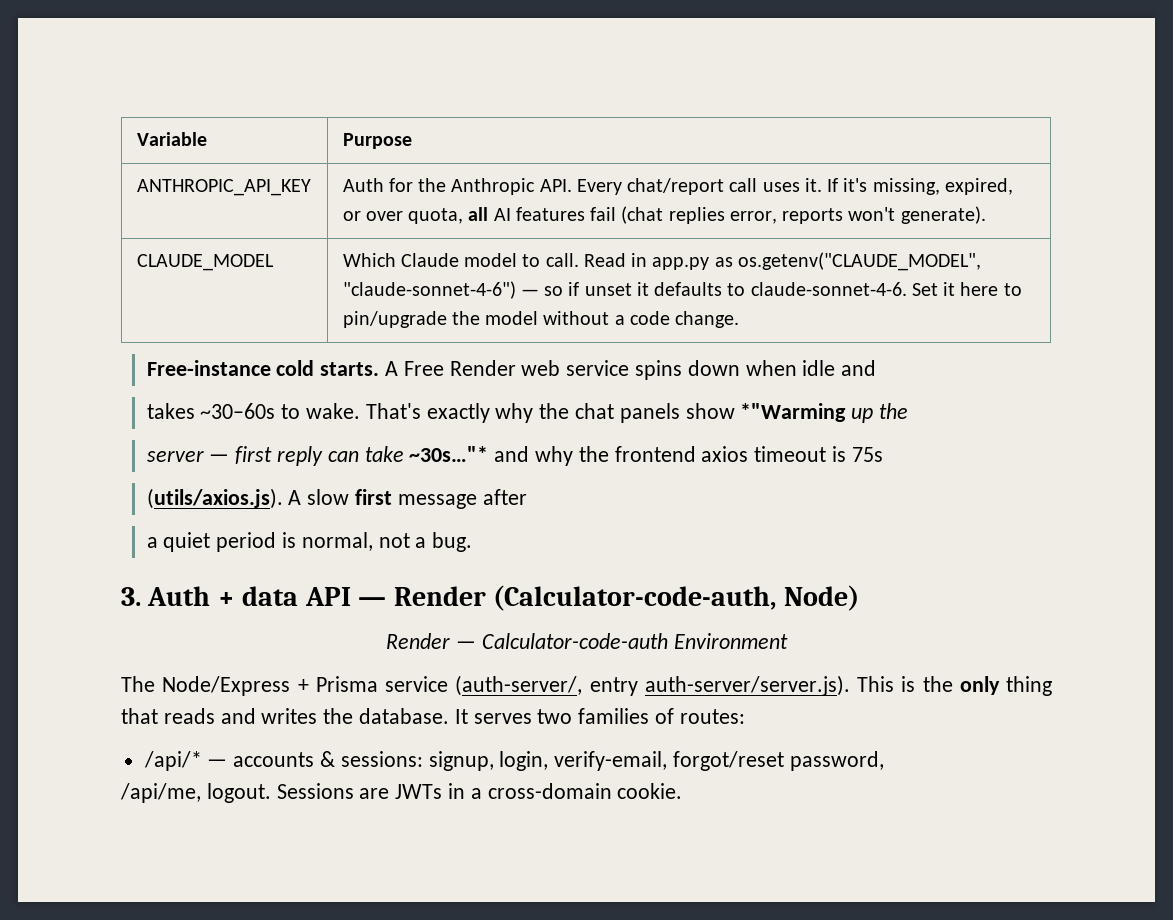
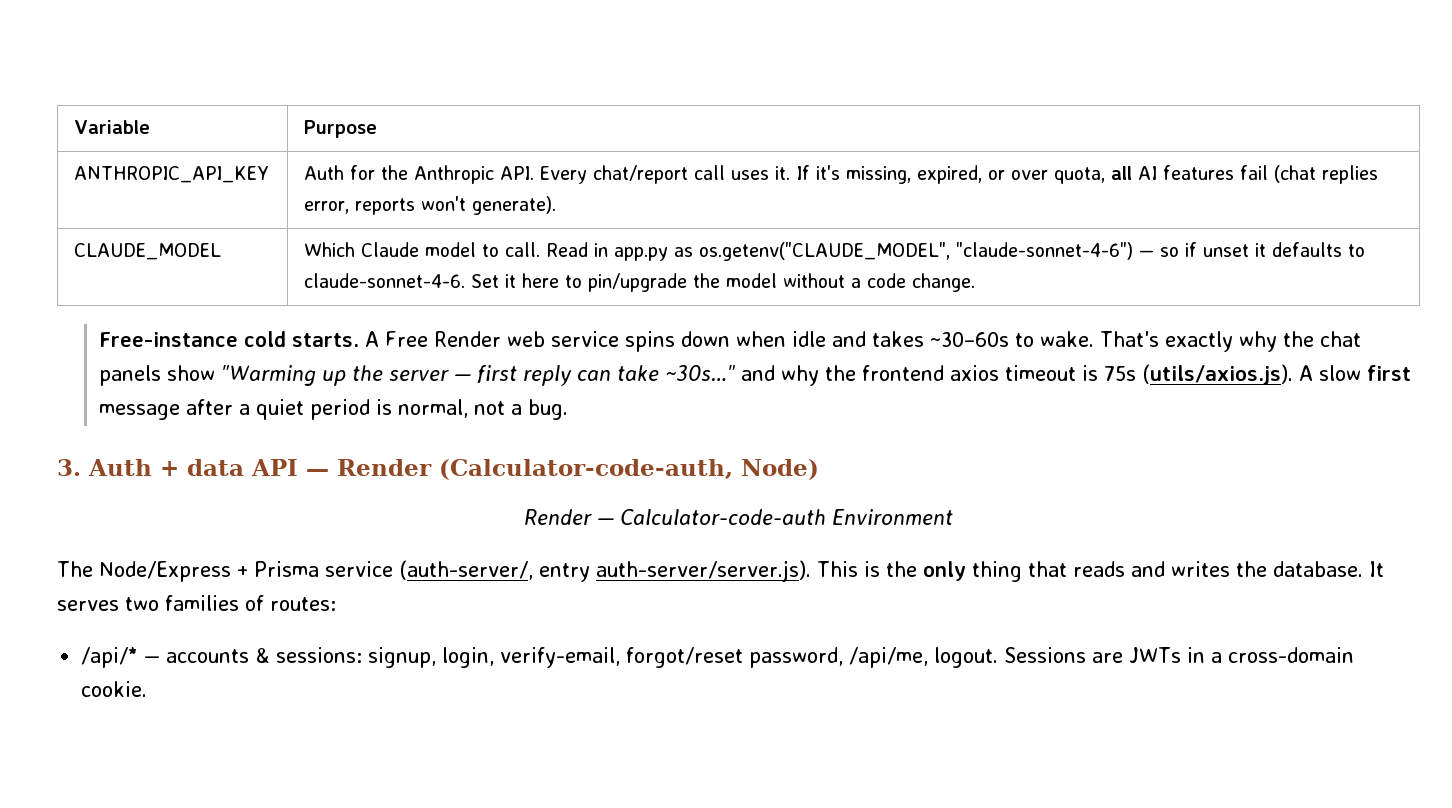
- A Free Render web service spins down when idle and
- takes ~30–60s to wake.
+ A Free Render web service spins down when idle and takes ~30–60s to wake.
- That's exactly why the chat panels show *"Warming up the
- server — first reply can take ~30s…"* and why the frontend axios timeout is 75s
- (utils/axios.js). A slow first message after
- a quiet period is normal, not a bug.
+ That's exactly why the chat panels show "Warming up the server — first reply can take ~30s…" and why the frontend axios timeout is 75s (utils/axios.js). A slow first message after a quiet period is normal, not a bug.
- /api/* — accounts & sessions: signup, login, verify-email, forgot/reset password,
- /api/me, logout.
+ /api/* — accounts & sessions: signup, login, verify-email, forgot/reset password, /api/me, logout.

